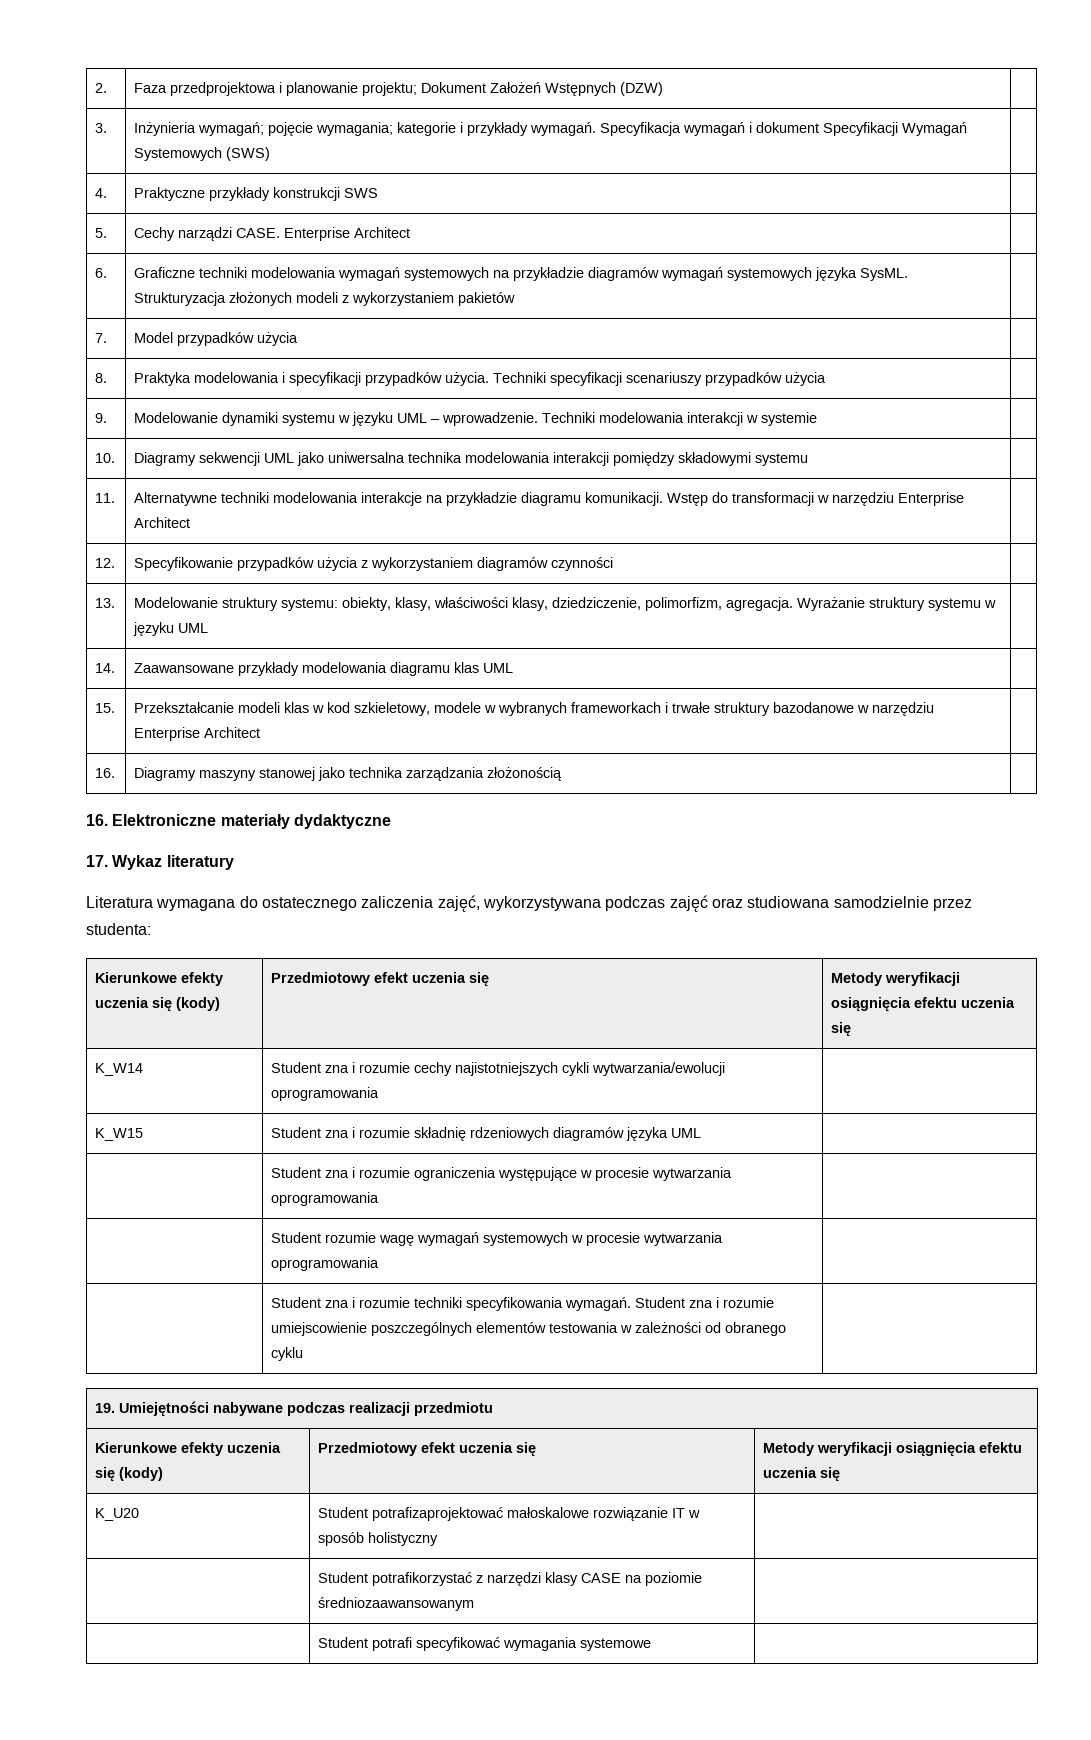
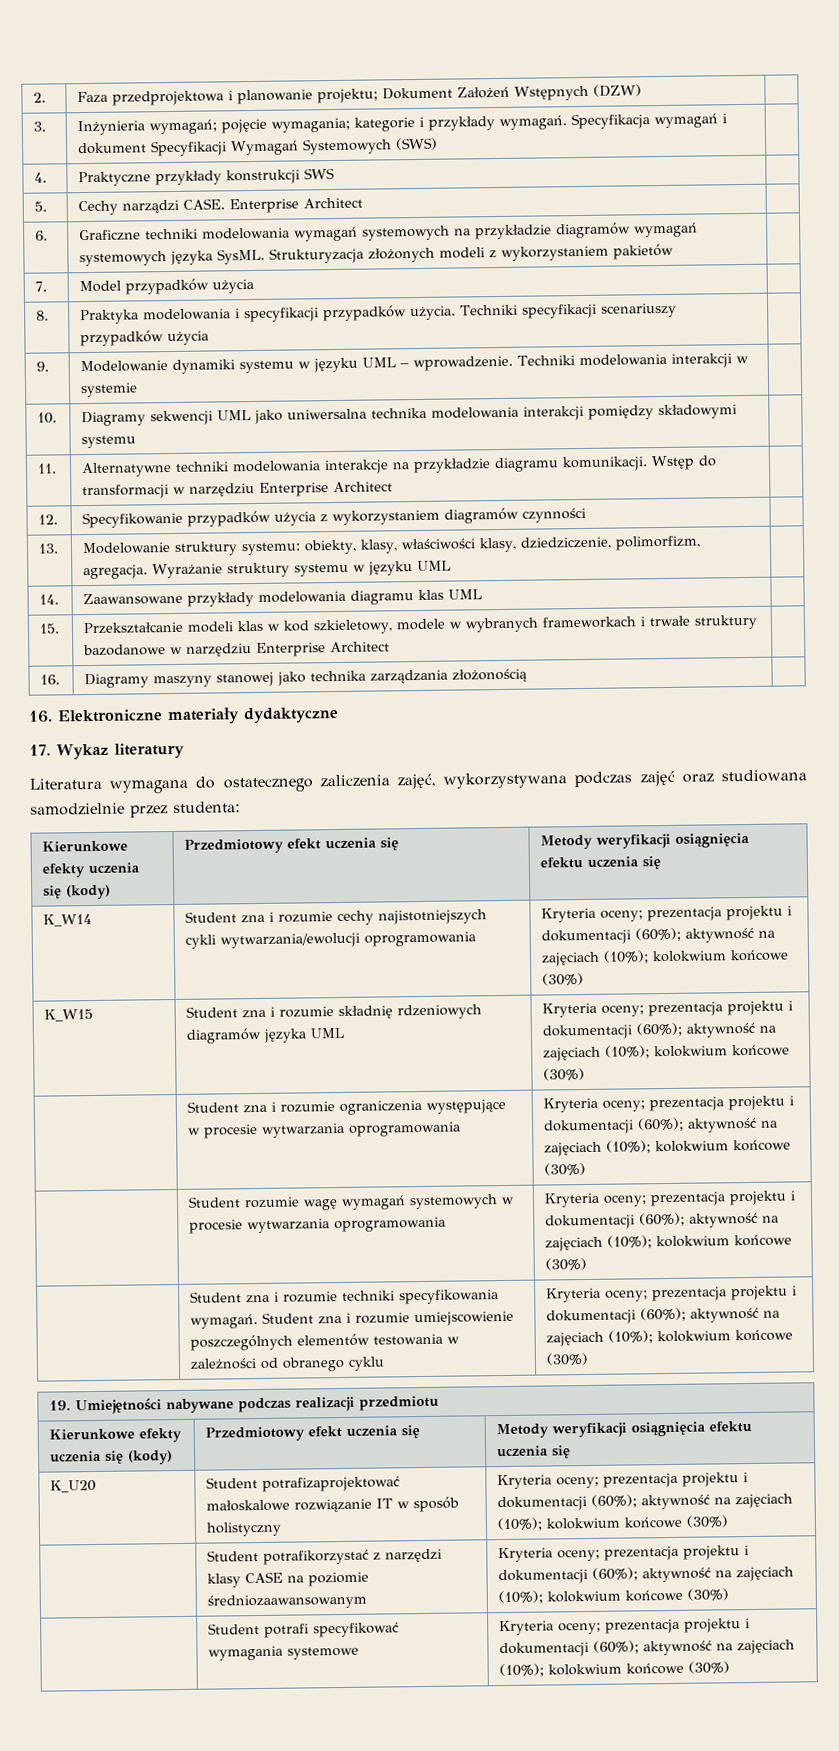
- K_W14 | Student zna i rozumie cechy najistotniejszych cykli wytwarzania/ewolucji oprogramowania |
+ K_W14 | Student zna i rozumie cechy najistotniejszych cykli wytwarzania/ewolucji oprogramowania | Kryteria oceny; prezentacja projektu i dokumentacji (60%); aktywność na zajęciach (10%); kolokwium końcowe (30%)
- K_W15 | Student zna i rozumie składnię rdzeniowych diagramów języka UML |
+ K_W15 | Student zna i rozumie składnię rdzeniowych diagramów języka UML | Kryteria oceny; prezentacja projektu i dokumentacji (60%); aktywność na zajęciach (10%); kolokwium końcowe (30%)
- | Student zna i rozumie ograniczenia występujące w procesie wytwarzania oprogramowania |
+ | Student zna i rozumie ograniczenia występujące w procesie wytwarzania oprogramowania | Kryteria oceny; prezentacja projektu i dokumentacji (60%); aktywność na zajęciach (10%); kolokwium końcowe (30%)
- | Student rozumie wagę wymagań systemowych w procesie wytwarzania oprogramowania |
+ | Student rozumie wagę wymagań systemowych w procesie wytwarzania oprogramowania | Kryteria oceny; prezentacja projektu i dokumentacji (60%); aktywność na zajęciach (10%); kolokwium końcowe (30%)
- | Student zna i rozumie techniki specyfikowania wymagań. Student zna i rozumie umiejscowienie poszczególnych elementów testowania w zależności od obranego cyklu |
+ | Student zna i rozumie techniki specyfikowania wymagań. Student zna i rozumie umiejscowienie poszczególnych elementów testowania w zależności od obranego cyklu | Kryteria oceny; prezentacja projektu i dokumentacji (60%); aktywność na zajęciach (10%); kolokwium końcowe (30%)
- K_U20 | Student potrafizaprojektować małoskalowe rozwiązanie IT w sposób holistyczny |
+ K_U20 | Student potrafizaprojektować małoskalowe rozwiązanie IT w sposób holistyczny | Kryteria oceny; prezentacja projektu i dokumentacji (60%); aktywność na zajęciach (10%); kolokwium końcowe (30%)
- | Student potrafikorzystać z narzędzi klasy CASE na poziomie średniozaawansowanym |
+ | Student potrafikorzystać z narzędzi klasy CASE na poziomie średniozaawansowanym | Kryteria oceny; prezentacja projektu i dokumentacji (60%); aktywność na zajęciach (10%); kolokwium końcowe (30%)
- | Student potrafi specyfikować wymagania systemowe |
+ | Student potrafi specyfikować wymagania systemowe | Kryteria oceny; prezentacja projektu i dokumentacji (60%); aktywność na zajęciach (10%); kolokwium końcowe (30%)

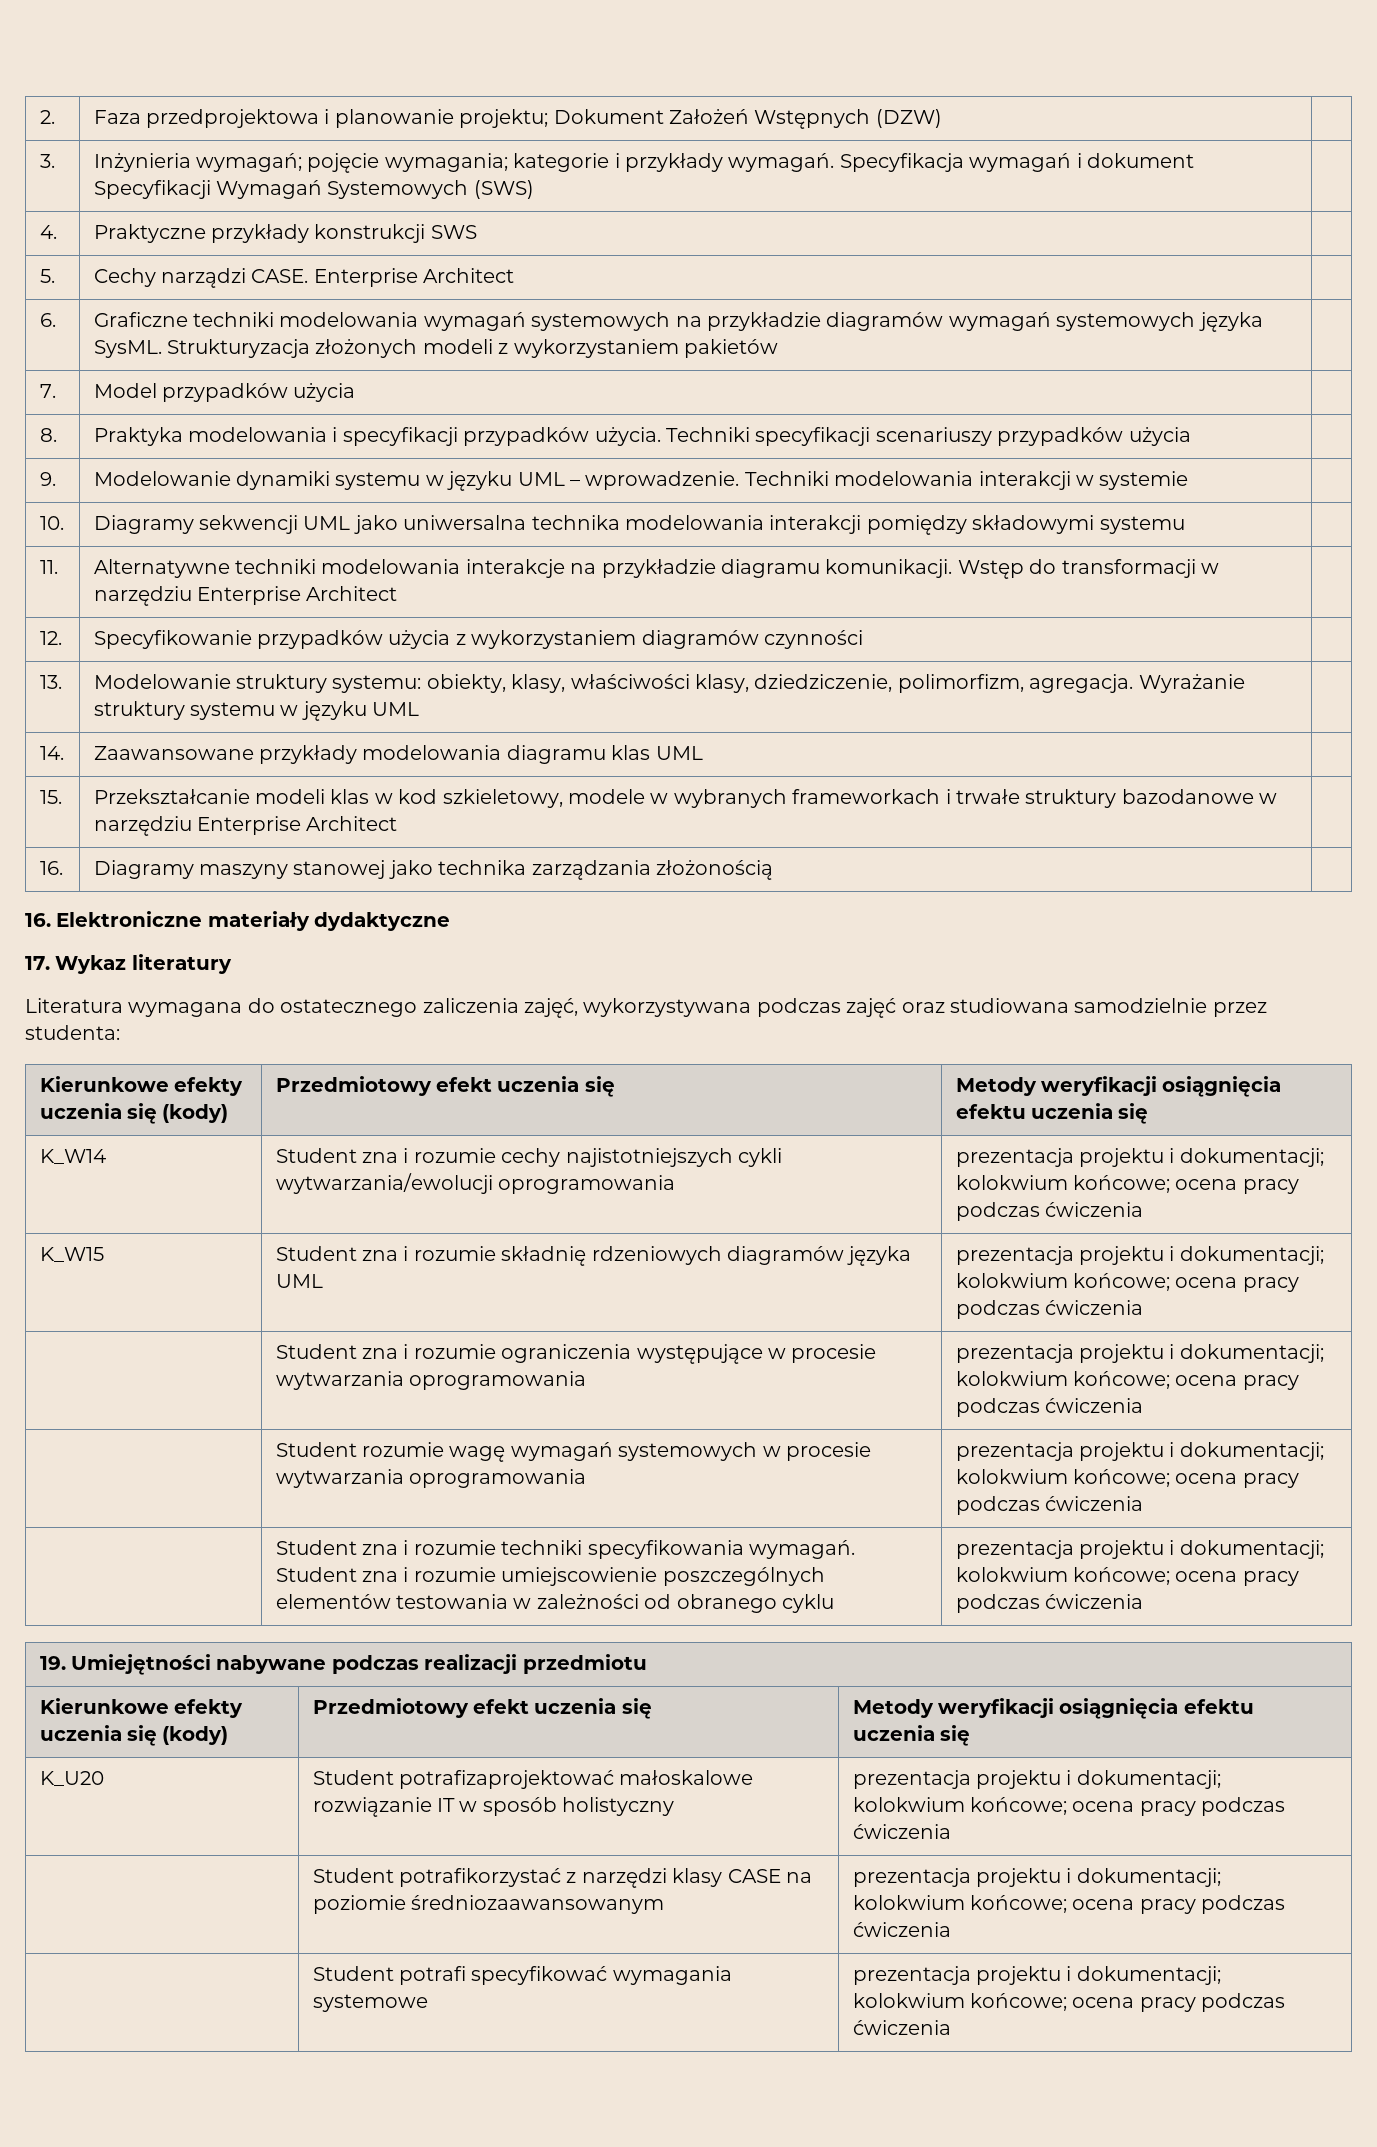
- K_W14 | Student zna i rozumie cechy najistotniejszych cykli wytwarzania/ewolucji oprogramowania | Kryteria oceny; prezentacja projektu i dokumentacji (60%); aktywność na zajęciach (10%); kolokwium końcowe (30%)
+ K_W14 | Student zna i rozumie cechy najistotniejszych cykli wytwarzania/ewolucji oprogramowania | prezentacja projektu i dokumentacji; kolokwium końcowe; ocena pracy podczas ćwiczenia
- K_W15 | Student zna i rozumie składnię rdzeniowych diagramów języka UML | Kryteria oceny; prezentacja projektu i dokumentacji (60%); aktywność na zajęciach (10%); kolokwium końcowe (30%)
+ K_W15 | Student zna i rozumie składnię rdzeniowych diagramów języka UML | prezentacja projektu i dokumentacji; kolokwium końcowe; ocena pracy podczas ćwiczenia
- | Student zna i rozumie ograniczenia występujące w procesie wytwarzania oprogramowania | Kryteria oceny; prezentacja projektu i dokumentacji (60%); aktywność na zajęciach (10%); kolokwium końcowe (30%)
+ | Student zna i rozumie ograniczenia występujące w procesie wytwarzania oprogramowania | prezentacja projektu i dokumentacji; kolokwium końcowe; ocena pracy podczas ćwiczenia
- | Student rozumie wagę wymagań systemowych w procesie wytwarzania oprogramowania | Kryteria oceny; prezentacja projektu i dokumentacji (60%); aktywność na zajęciach (10%); kolokwium końcowe (30%)
+ | Student rozumie wagę wymagań systemowych w procesie wytwarzania oprogramowania | prezentacja projektu i dokumentacji; kolokwium końcowe; ocena pracy podczas ćwiczenia
- | Student zna i rozumie techniki specyfikowania wymagań. Student zna i rozumie umiejscowienie poszczególnych elementów testowania w zależności od obranego cyklu | Kryteria oceny; prezentacja projektu i dokumentacji (60%); aktywność na zajęciach (10%); kolokwium końcowe (30%)
+ | Student zna i rozumie techniki specyfikowania wymagań. Student zna i rozumie umiejscowienie poszczególnych elementów testowania w zależności od obranego cyklu | prezentacja projektu i dokumentacji; kolokwium końcowe; ocena pracy podczas ćwiczenia
- K_U20 | Student potrafizaprojektować małoskalowe rozwiązanie IT w sposób holistyczny | Kryteria oceny; prezentacja projektu i dokumentacji (60%); aktywność na zajęciach (10%); kolokwium końcowe (30%)
+ K_U20 | Student potrafizaprojektować małoskalowe rozwiązanie IT w sposób holistyczny | prezentacja projektu i dokumentacji; kolokwium końcowe; ocena pracy podczas ćwiczenia
- | Student potrafikorzystać z narzędzi klasy CASE na poziomie średniozaawansowanym | Kryteria oceny; prezentacja projektu i dokumentacji (60%); aktywność na zajęciach (10%); kolokwium końcowe (30%)
+ | Student potrafikorzystać z narzędzi klasy CASE na poziomie średniozaawansowanym | prezentacja projektu i dokumentacji; kolokwium końcowe; ocena pracy podczas ćwiczenia
- | Student potrafi specyfikować wymagania systemowe | Kryteria oceny; prezentacja projektu i dokumentacji (60%); aktywność na zajęciach (10%); kolokwium końcowe (30%)
+ | Student potrafi specyfikować wymagania systemowe | prezentacja projektu i dokumentacji; kolokwium końcowe; ocena pracy podczas ćwiczenia

